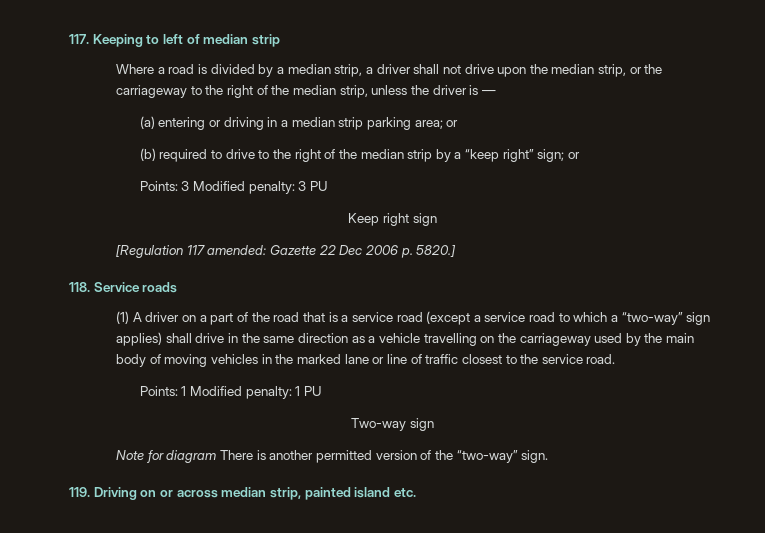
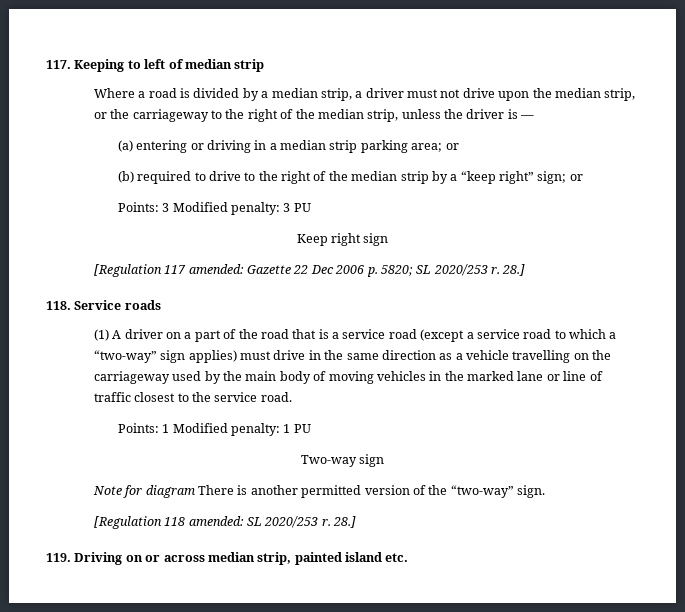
- Where a road is divided by a median strip, a driver shall not drive upon the median strip, or the carriageway to the right of the median strip, unless the driver is —
+ Where a road is divided by a median strip, a driver must not drive upon the median strip, or the carriageway to the right of the median strip, unless the driver is —
- [Regulation 117 amended: Gazette 22 Dec 2006 p. 5820.]
+ [Regulation 117 amended: Gazette 22 Dec 2006 p. 5820; SL 2020/253 r. 28.]
- (1) A driver on a part of the road that is a service road (except a service road to which a “two-way” sign applies) shall drive in the same direction as a vehicle travelling on the carriageway used by the main body of moving vehicles in the marked lane or line of traffic closest to the service road.
+ (1) A driver on a part of the road that is a service road (except a service road to which a “two-way” sign applies) must drive in the same direction as a vehicle travelling on the carriageway used by the main body of moving vehicles in the marked lane or line of traffic closest to the service road.
+ [Regulation 118 amended: SL 2020/253 r. 28.]

